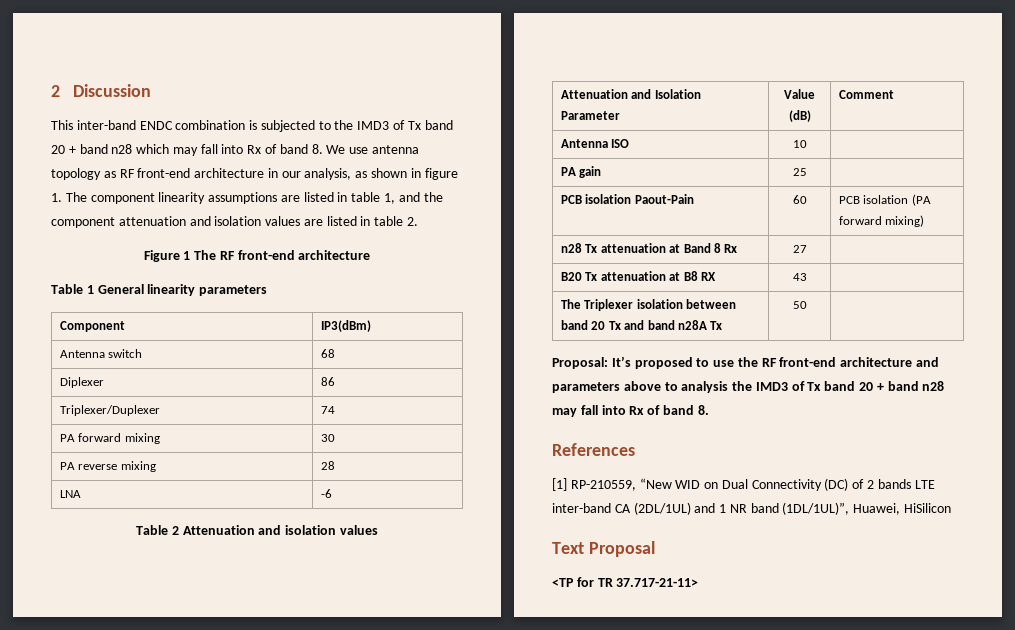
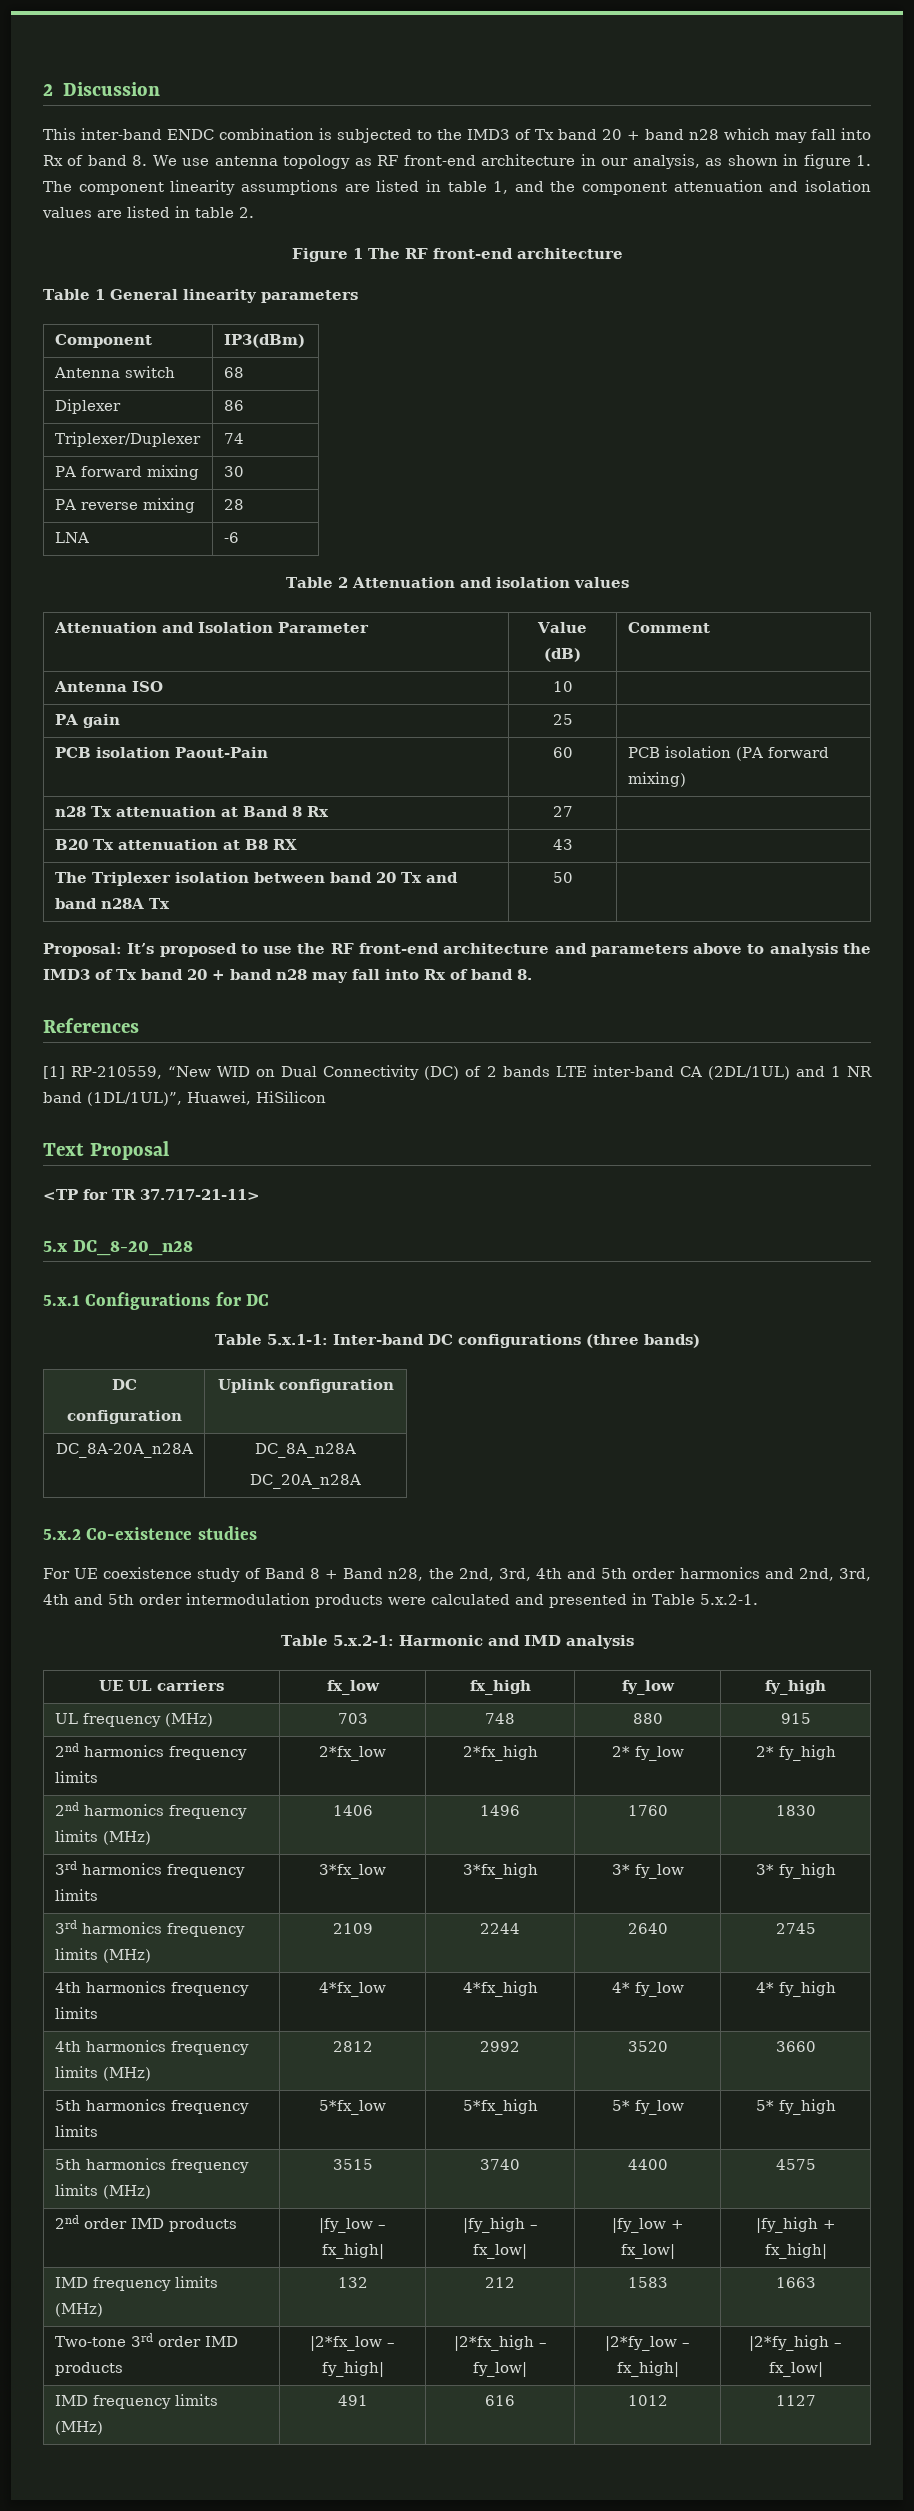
+ 5.x DC_8-20_n28
+ 5.x.1 Configurations for DC
+ Table 5.x.1-1: Inter-band DC configurations (three bands)
+ DC
+ configuration | Uplink configuration
+ DC_8A-20A_n28A | DC_8A_n28A
+ DC_20A_n28A
+ 5.x.2 Co-existence studies
+ For UE coexistence study of Band 8 + Band n28, the 2nd, 3rd, 4th and 5th order harmonics and 2nd, 3rd, 4th and 5th order intermodulation products were calculated and presented in Table 5.x.2-1.
+ Table 5.x.2-1: Harmonic and IMD analysis
+ UE UL carriers | fx_low | fx_high | fy_low | fy_high
+ UL frequency (MHz) | 703 | 748 | 880 | 915
+ 2nd harmonics frequency limits | 2*fx_low | 2*fx_high | 2* fy_low | 2* fy_high
+ 2nd harmonics frequency limits (MHz) | 1406 | 1496 | 1760 | 1830
+ 3rd harmonics frequency limits | 3*fx_low | 3*fx_high | 3* fy_low | 3* fy_high
+ 3rd harmonics frequency limits (MHz) | 2109 | 2244 | 2640 | 2745
+ 4th harmonics frequency limits | 4*fx_low | 4*fx_high | 4* fy_low | 4* fy_high
+ 4th harmonics frequency limits (MHz) | 2812 | 2992 | 3520 | 3660
+ 5th harmonics frequency limits | 5*fx_low | 5*fx_high | 5* fy_low | 5* fy_high
+ 5th harmonics frequency limits (MHz) | 3515 | 3740 | 4400 | 4575
+ 2nd order IMD products | |fy_low – fx_high| | |fy_high – fx_low| | |fy_low + fx_low| | |fy_high + fx_high|
+ IMD frequency limits (MHz) | 132 | 212 | 1583 | 1663
+ Two-tone 3rd order IMD products | |2*fx_low – fy_high| | |2*fx_high – fy_low| | |2*fy_low – fx_high| | |2*fy_high – fx_low|
+ IMD frequency limits (MHz) | 491 | 616 | 1012 | 1127

